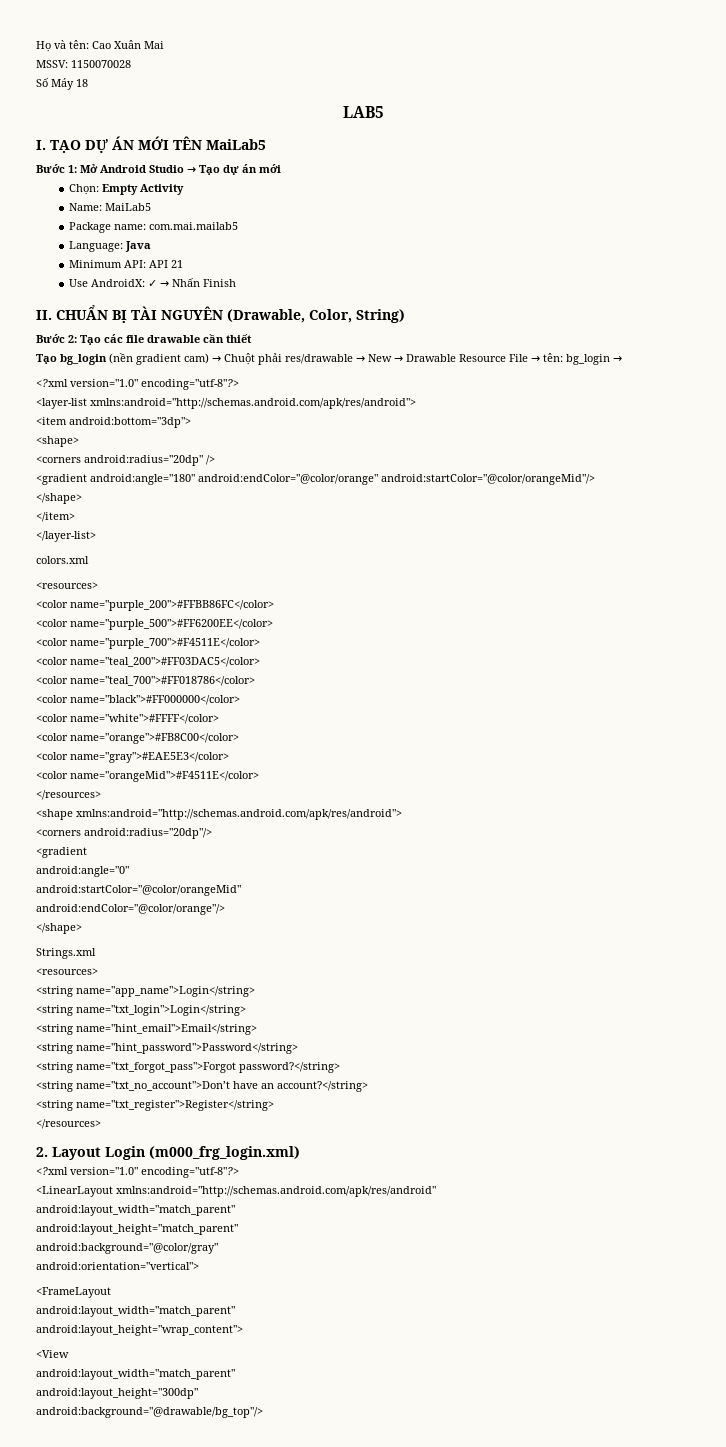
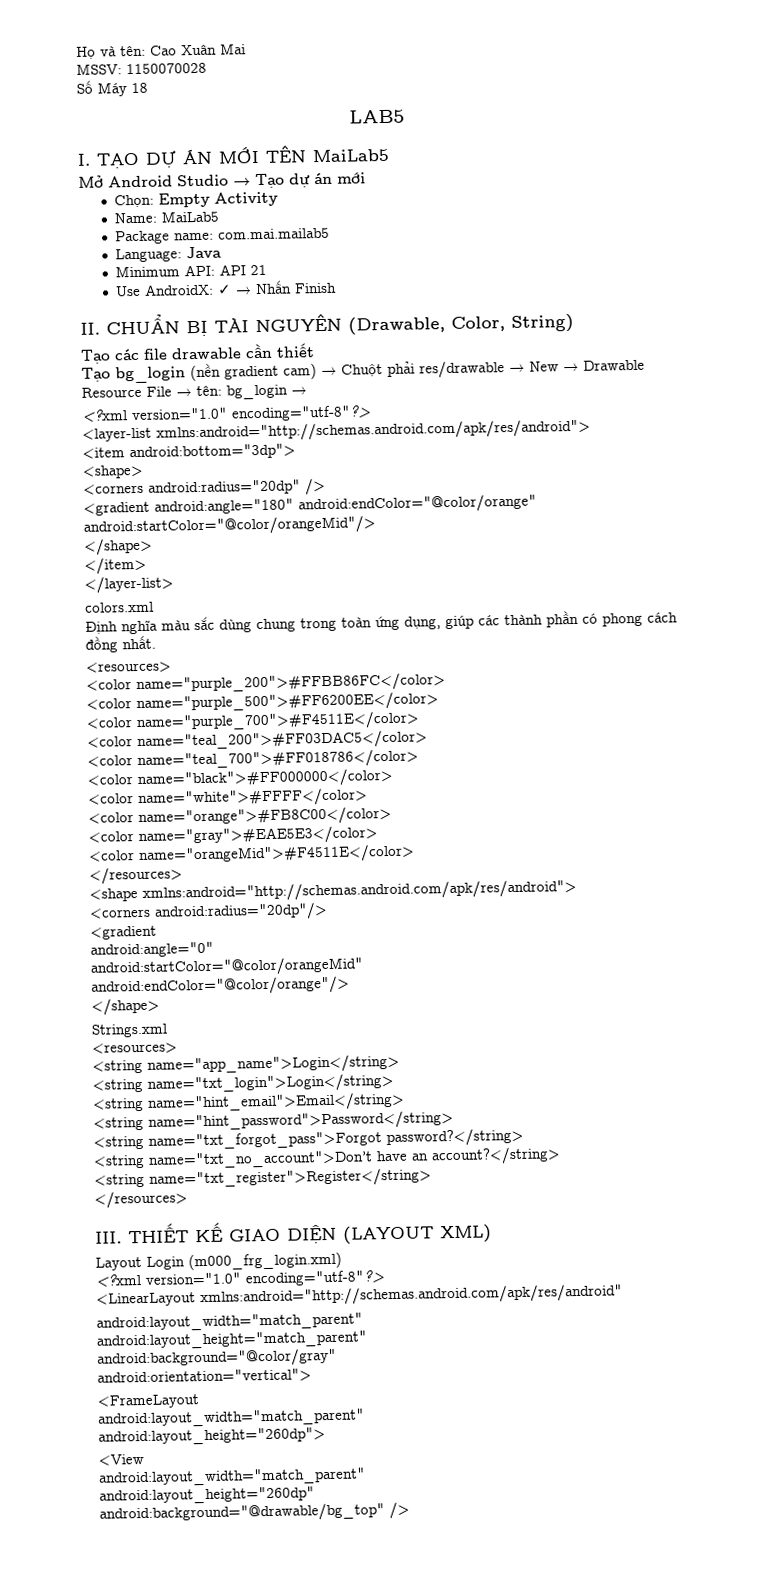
- Bước 1: Mở Android Studio → Tạo dự án mới
+ Mở Android Studio → Tạo dự án mới
- Bước 2: Tạo các file drawable cần thiết
+ Tạo các file drawable cần thiết
+ Định nghĩa màu sắc dùng chung trong toàn ứng dụng, giúp các thành phần có phong cách đồng nhất.
- 2. Layout Login (m000_frg_login.xml)
+ III. THIẾT KẾ GIAO DIỆN (LAYOUT XML)
+ Layout Login (m000_frg_login.xml)
- android:layout_height="wrap_content">
+ android:layout_height="260dp">
- android:layout_height="300dp"
- android:background="@drawable/bg_top"/>
+ android:layout_height="260dp"
+ android:background="@drawable/bg_top" />

